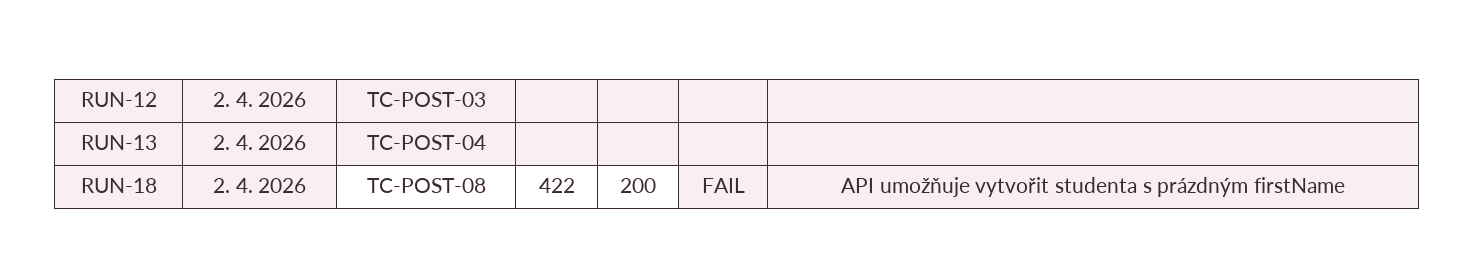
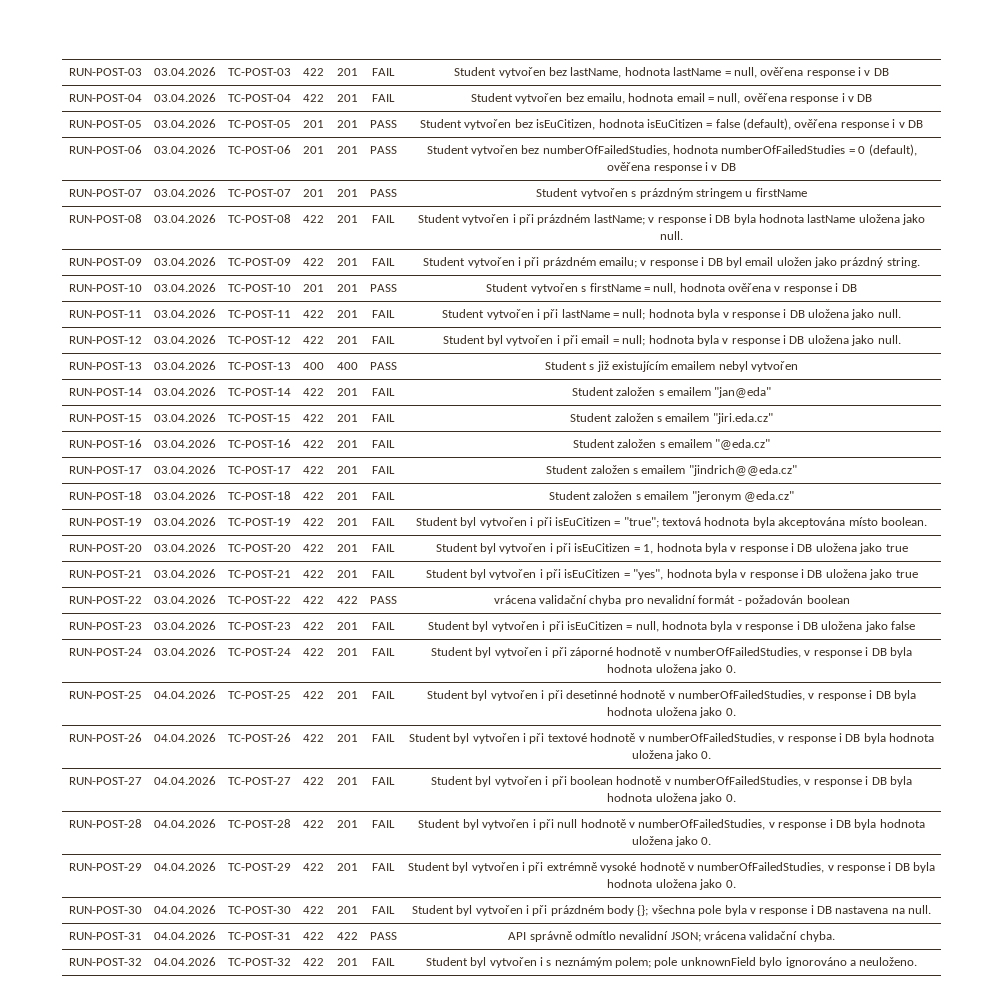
- RUN-12 | 2. 4. 2026 | TC-POST-03 | | | |
- RUN-13 | 2. 4. 2026 | TC-POST-04 | | | |
- RUN-18 | 2. 4. 2026 | TC-POST-08 | 422 | 200 | FAIL | API umožňuje vytvořit studenta s prázdným firstName
+ RUN-POST-03 | 03.04.2026 | TC-POST-03 | 422 | 201 | FAIL | Student vytvořen bez lastName, hodnota lastName = null, ověřena response i v DB
+ RUN-POST-04 | 03.04.2026 | TC-POST-04 | 422 | 201 | FAIL | Student vytvořen bez emailu, hodnota email = null, ověřena response i v DB
+ RUN-POST-05 | 03.04.2026 | TC-POST-05 | 201 | 201 | PASS | Student vytvořen bez isEuCitizen, hodnota isEuCitizen = false (default), ověřena response i v DB
+ RUN-POST-06 | 03.04.2026 | TC-POST-06 | 201 | 201 | PASS | Student vytvořen bez numberOfFailedStudies, hodnota numberOfFailedStudies = 0 (default), ověřena response i v DB
+ RUN-POST-07 | 03.04.2026 | TC-POST-07 | 201 | 201 | PASS | Student vytvořen s prázdným stringem u firstName
+ RUN-POST-08 | 03.04.2026 | TC-POST-08 | 422 | 201 | FAIL | Student vytvořen i při prázdném lastName; v response i DB byla hodnota lastName uložena jako null.
+ RUN-POST-09 | 03.04.2026 | TC-POST-09 | 422 | 201 | FAIL | Student vytvořen i při prázdném emailu; v response i DB byl email uložen jako prázdný string.
+ RUN-POST-10 | 03.04.2026 | TC-POST-10 | 201 | 201 | PASS | Student vytvořen s firstName = null, hodnota ověřena v response i DB
+ RUN-POST-11 | 03.04.2026 | TC-POST-11 | 422 | 201 | FAIL | Student vytvořen i při lastName = null; hodnota byla v response i DB uložena jako null.
+ RUN-POST-12 | 03.04.2026 | TC-POST-12 | 422 | 201 | FAIL | Student byl vytvořen i při email = null; hodnota byla v response i DB uložena jako null.
+ RUN-POST-13 | 03.04.2026 | TC-POST-13 | 400 | 400 | PASS | Student s již existujícím emailem nebyl vytvořen
+ RUN-POST-14 | 03.04.2026 | TC-POST-14 | 422 | 201 | FAIL | Student založen s emailem "jan@eda"
+ RUN-POST-15 | 03.04.2026 | TC-POST-15 | 422 | 201 | FAIL | Student založen s emailem "jiri.eda.cz"
+ RUN-POST-16 | 03.04.2026 | TC-POST-16 | 422 | 201 | FAIL | Student založen s emailem "@eda.cz"
+ RUN-POST-17 | 03.04.2026 | TC-POST-17 | 422 | 201 | FAIL | Student založen s emailem "jindrich@@eda.cz"
+ RUN-POST-18 | 03.04.2026 | TC-POST-18 | 422 | 201 | FAIL | Student založen s emailem "jeronym @eda.cz"
+ RUN-POST-19 | 03.04.2026 | TC-POST-19 | 422 | 201 | FAIL | Student byl vytvořen i při isEuCitizen = "true"; textová hodnota byla akceptována místo boolean.
+ RUN-POST-20 | 03.04.2026 | TC-POST-20 | 422 | 201 | FAIL | Student byl vytvořen i při isEuCitizen = 1, hodnota byla v response i DB uložena jako true
+ RUN-POST-21 | 03.04.2026 | TC-POST-21 | 422 | 201 | FAIL | Student byl vytvořen i při isEuCitizen = "yes", hodnota byla v response i DB uložena jako true
+ RUN-POST-22 | 03.04.2026 | TC-POST-22 | 422 | 422 | PASS | vrácena validační chyba pro nevalidní formát - požadován boolean
+ RUN-POST-23 | 03.04.2026 | TC-POST-23 | 422 | 201 | FAIL | Student byl vytvořen i při isEuCitizen = null, hodnota byla v response i DB uložena jako false
+ RUN-POST-24 | 03.04.2026 | TC-POST-24 | 422 | 201 | FAIL | Student byl vytvořen i při záporné hodnotě v numberOfFailedStudies, v response i DB byla hodnota uložena jako 0.
+ RUN-POST-25 | 04.04.2026 | TC-POST-25 | 422 | 201 | FAIL | Student byl vytvořen i při desetinné hodnotě v numberOfFailedStudies, v response i DB byla hodnota uložena jako 0.
+ RUN-POST-26 | 04.04.2026 | TC-POST-26 | 422 | 201 | FAIL | Student byl vytvořen i při textové hodnotě v numberOfFailedStudies, v response i DB byla hodnota uložena jako 0.
+ RUN-POST-27 | 04.04.2026 | TC-POST-27 | 422 | 201 | FAIL | Student byl vytvořen i při boolean hodnotě v numberOfFailedStudies, v response i DB byla hodnota uložena jako 0.
+ RUN-POST-28 | 04.04.2026 | TC-POST-28 | 422 | 201 | FAIL | Student byl vytvořen i při null hodnotě v numberOfFailedStudies, v response i DB byla hodnota uložena jako 0.
+ RUN-POST-29 | 04.04.2026 | TC-POST-29 | 422 | 201 | FAIL | Student byl vytvořen i při extrémně vysoké hodnotě v numberOfFailedStudies, v response i DB byla hodnota uložena jako 0.
+ RUN-POST-30 | 04.04.2026 | TC-POST-30 | 422 | 201 | FAIL | Student byl vytvořen i při prázdném body {}; všechna pole byla v response i DB nastavena na null.
+ RUN-POST-31 | 04.04.2026 | TC-POST-31 | 422 | 422 | PASS | API správně odmítlo nevalidní JSON; vrácena validační chyba.
+ RUN-POST-32 | 04.04.2026 | TC-POST-32 | 422 | 201 | FAIL | Student byl vytvořen i s neznámým polem; pole unknownField bylo ignorováno a neuloženo.

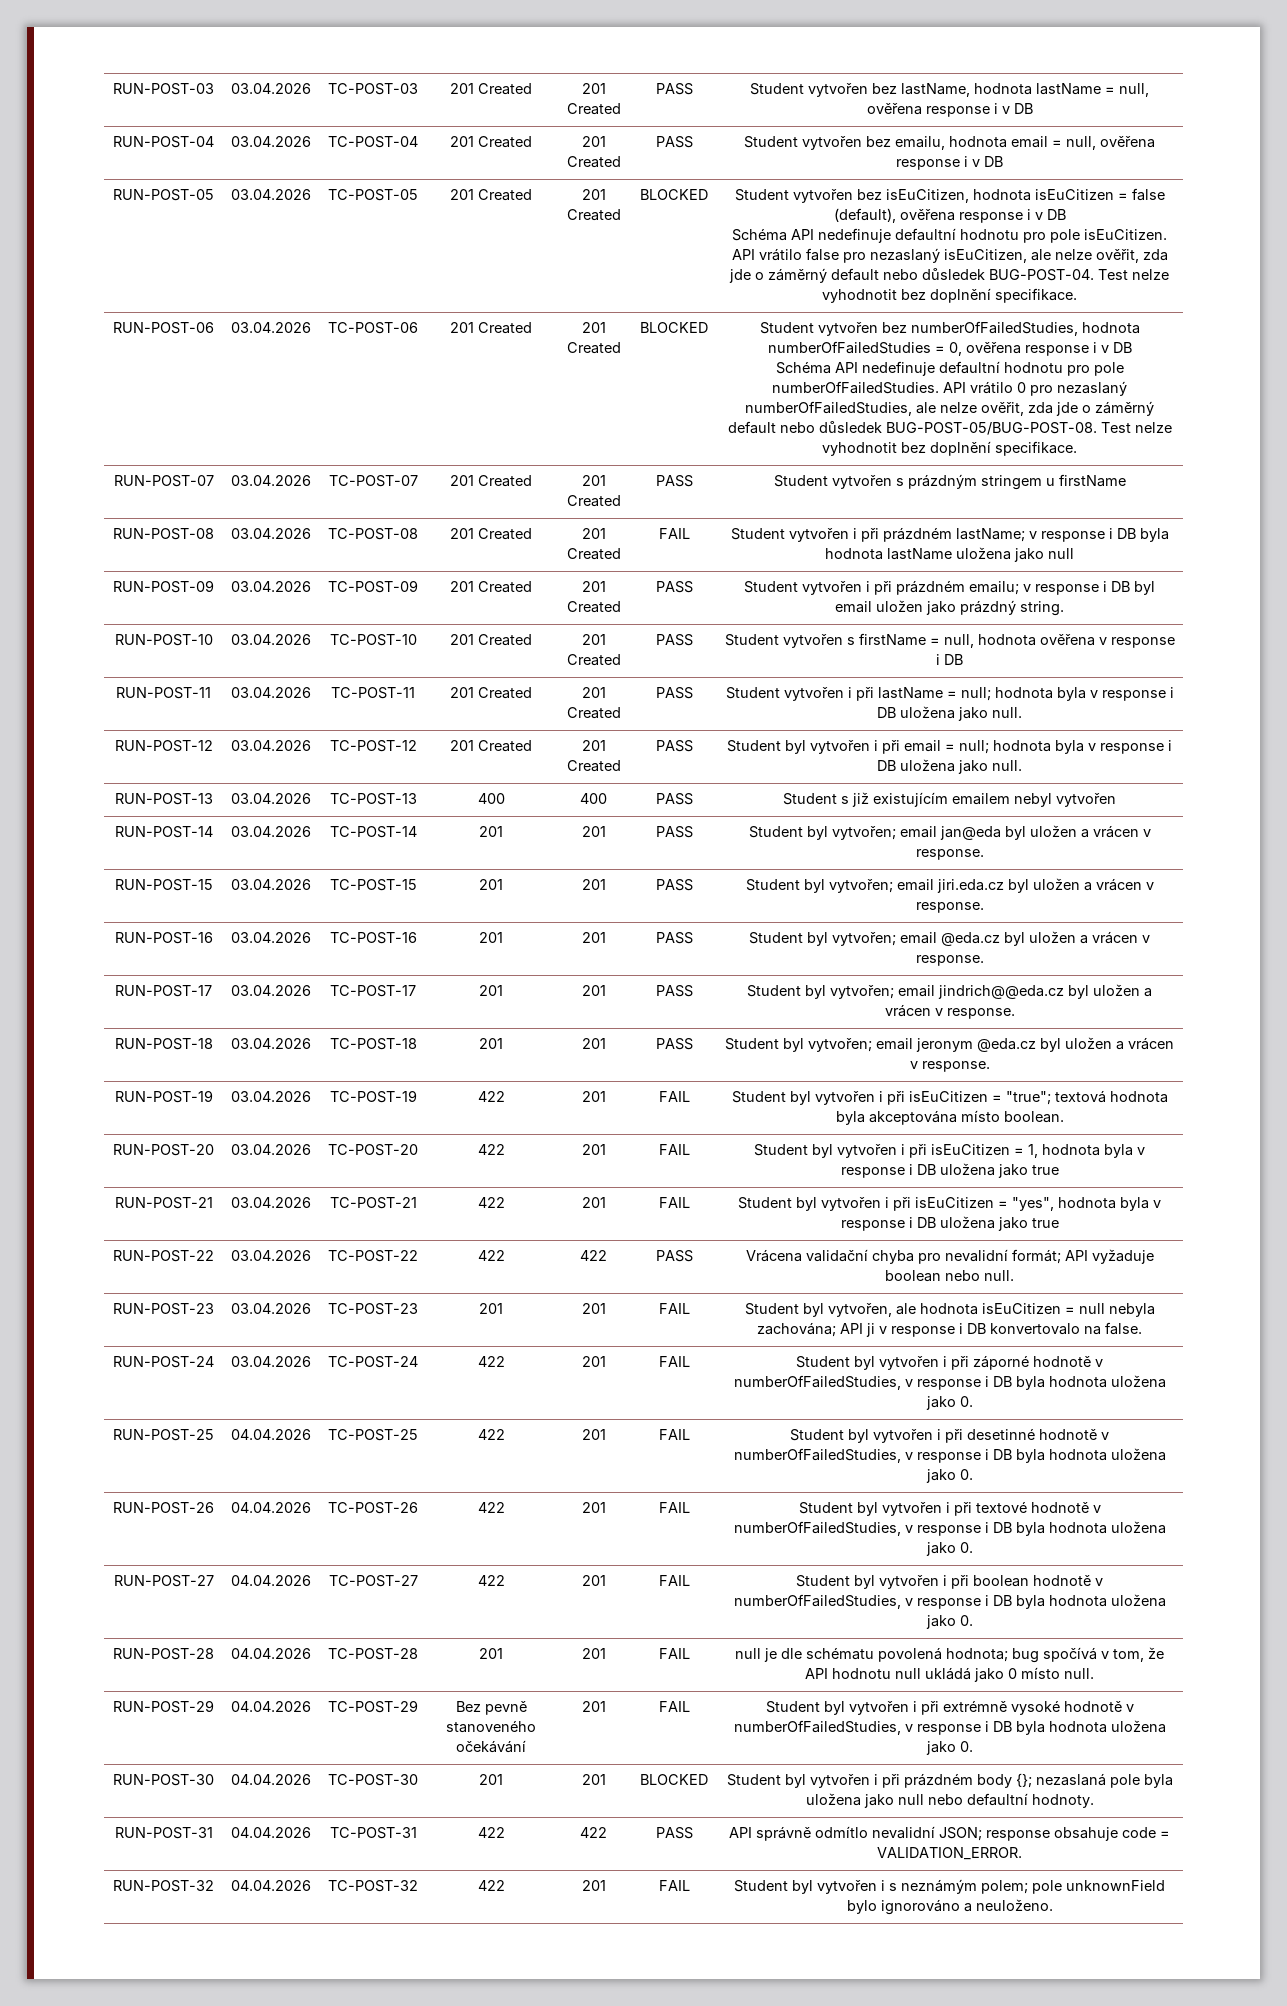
- RUN-POST-03 | 03.04.2026 | TC-POST-03 | 422 | 201 | FAIL | Student vytvořen bez lastName, hodnota lastName = null, ověřena response i v DB
+ RUN-POST-03 | 03.04.2026 | TC-POST-03 | 201 Created | 201 Created | PASS | Student vytvořen bez lastName, hodnota lastName = null, ověřena response i v DB
- RUN-POST-04 | 03.04.2026 | TC-POST-04 | 422 | 201 | FAIL | Student vytvořen bez emailu, hodnota email = null, ověřena response i v DB
+ RUN-POST-04 | 03.04.2026 | TC-POST-04 | 201 Created | 201 Created | PASS | Student vytvořen bez emailu, hodnota email = null, ověřena response i v DB
- TC-POST-05 | 201 | 201 | PASS
+ TC-POST-05 | 201 Created | 201 Created | BLOCKED
+ Schéma API nedefinuje defaultní hodnotu pro pole isEuCitizen. API vrátilo false pro nezaslaný isEuCitizen, ale nelze ověřit, zda jde o záměrný default nebo důsledek BUG-POST-04. Test nelze vyhodnotit bez doplnění specifikace.
- TC-POST-06 | 201 | 201 | PASS
+ TC-POST-06 | 201 Created | 201 Created | BLOCKED
- Student vytvořen bez numberOfFailedStudies, hodnota numberOfFailedStudies = 0 (default), ověřena response i v DB
+ Student vytvořen bez numberOfFailedStudies, hodnota numberOfFailedStudies = 0, ověřena response i v DB
+ Schéma API nedefinuje defaultní hodnotu pro pole numberOfFailedStudies. API vrátilo 0 pro nezaslaný numberOfFailedStudies, ale nelze ověřit, zda jde o záměrný default nebo důsledek BUG-POST-05/BUG-POST-08. Test nelze vyhodnotit bez doplnění specifikace.
- RUN-POST-07 | 03.04.2026 | TC-POST-07 | 201 | 201 | PASS | Student vytvořen s prázdným stringem u firstName
+ RUN-POST-07 | 03.04.2026 | TC-POST-07 | 201 Created | 201 Created | PASS | Student vytvořen s prázdným stringem u firstName
- RUN-POST-08 | 03.04.2026 | TC-POST-08 | 422 | 201 | FAIL | Student vytvořen i při prázdném lastName; v response i DB byla hodnota lastName uložena jako null.
+ RUN-POST-08 | 03.04.2026 | TC-POST-08 | 201 Created | 201 Created | FAIL | Student vytvořen i při prázdném lastName; v response i DB byla hodnota lastName uložena jako null
- RUN-POST-09 | 03.04.2026 | TC-POST-09 | 422 | 201 | FAIL | Student vytvořen i při prázdném emailu; v response i DB byl email uložen jako prázdný string.
+ RUN-POST-09 | 03.04.2026 | TC-POST-09 | 201 Created | 201 Created | PASS | Student vytvořen i při prázdném emailu; v response i DB byl email uložen jako prázdný string.
- RUN-POST-10 | 03.04.2026 | TC-POST-10 | 201 | 201 | PASS | Student vytvořen s firstName = null, hodnota ověřena v response i DB
+ RUN-POST-10 | 03.04.2026 | TC-POST-10 | 201 Created | 201 Created | PASS | Student vytvořen s firstName = null, hodnota ověřena v response i DB
- RUN-POST-11 | 03.04.2026 | TC-POST-11 | 422 | 201 | FAIL | Student vytvořen i při lastName = null; hodnota byla v response i DB uložena jako null.
+ RUN-POST-11 | 03.04.2026 | TC-POST-11 | 201 Created | 201 Created | PASS | Student vytvořen i při lastName = null; hodnota byla v response i DB uložena jako null.
- RUN-POST-12 | 03.04.2026 | TC-POST-12 | 422 | 201 | FAIL | Student byl vytvořen i při email = null; hodnota byla v response i DB uložena jako null.
+ RUN-POST-12 | 03.04.2026 | TC-POST-12 | 201 Created | 201 Created | PASS | Student byl vytvořen i při email = null; hodnota byla v response i DB uložena jako null.
- RUN-POST-14 | 03.04.2026 | TC-POST-14 | 422 | 201 | FAIL | Student založen s emailem "jan@eda"
+ RUN-POST-14 | 03.04.2026 | TC-POST-14 | 201 | 201 | PASS | Student byl vytvořen; email jan@eda byl uložen a vrácen v response.
- RUN-POST-15 | 03.04.2026 | TC-POST-15 | 422 | 201 | FAIL | Student založen s emailem "jiri.eda.cz"
+ RUN-POST-15 | 03.04.2026 | TC-POST-15 | 201 | 201 | PASS | Student byl vytvořen; email jiri.eda.cz byl uložen a vrácen v response.
- RUN-POST-16 | 03.04.2026 | TC-POST-16 | 422 | 201 | FAIL | Student založen s emailem "@eda.cz"
+ RUN-POST-16 | 03.04.2026 | TC-POST-16 | 201 | 201 | PASS | Student byl vytvořen; email @eda.cz byl uložen a vrácen v response.
- RUN-POST-17 | 03.04.2026 | TC-POST-17 | 422 | 201 | FAIL | Student založen s emailem "jindrich@@eda.cz"
+ RUN-POST-17 | 03.04.2026 | TC-POST-17 | 201 | 201 | PASS | Student byl vytvořen; email jindrich@@eda.cz byl uložen a vrácen v response.
- RUN-POST-18 | 03.04.2026 | TC-POST-18 | 422 | 201 | FAIL | Student založen s emailem "jeronym @eda.cz"
+ RUN-POST-18 | 03.04.2026 | TC-POST-18 | 201 | 201 | PASS | Student byl vytvořen; email jeronym @eda.cz byl uložen a vrácen v response.
- RUN-POST-22 | 03.04.2026 | TC-POST-22 | 422 | 422 | PASS | vrácena validační chyba pro nevalidní formát - požadován boolean
+ RUN-POST-22 | 03.04.2026 | TC-POST-22 | 422 | 422 | PASS | Vrácena validační chyba pro nevalidní formát; API vyžaduje boolean nebo null.
- RUN-POST-23 | 03.04.2026 | TC-POST-23 | 422 | 201 | FAIL | Student byl vytvořen i při isEuCitizen = null, hodnota byla v response i DB uložena jako false
+ RUN-POST-23 | 03.04.2026 | TC-POST-23 | 201 | 201 | FAIL | Student byl vytvořen, ale hodnota isEuCitizen = null nebyla zachována; API ji v response i DB konvertovalo na false.
- RUN-POST-28 | 04.04.2026 | TC-POST-28 | 422 | 201 | FAIL | Student byl vytvořen i při null hodnotě v numberOfFailedStudies, v response i DB byla hodnota uložena jako 0.
+ RUN-POST-28 | 04.04.2026 | TC-POST-28 | 201 | 201 | FAIL | null je dle schématu povolená hodnota; bug spočívá v tom, že API hodnotu null ukládá jako 0 místo null.
- RUN-POST-29 | 04.04.2026 | TC-POST-29 | 422 | 201 | FAIL | Student byl vytvořen i při extrémně vysoké hodnotě v numberOfFailedStudies, v response i DB byla hodnota uložena jako 0.
+ RUN-POST-29 | 04.04.2026 | TC-POST-29 | Bez pevně stanoveného očekávání | 201 | FAIL | Student byl vytvořen i při extrémně vysoké hodnotě v numberOfFailedStudies, v response i DB byla hodnota uložena jako 0.
- RUN-POST-30 | 04.04.2026 | TC-POST-30 | 422 | 201 | FAIL | Student byl vytvořen i při prázdném body {}; všechna pole byla v response i DB nastavena na null.
+ RUN-POST-30 | 04.04.2026 | TC-POST-30 | 201 | 201 | BLOCKED | Student byl vytvořen i při prázdném body {}; nezaslaná pole byla uložena jako null nebo defaultní hodnoty.
- RUN-POST-31 | 04.04.2026 | TC-POST-31 | 422 | 422 | PASS | API správně odmítlo nevalidní JSON; vrácena validační chyba.
+ RUN-POST-31 | 04.04.2026 | TC-POST-31 | 422 | 422 | PASS | API správně odmítlo nevalidní JSON; response obsahuje code = VALIDATION_ERROR.

